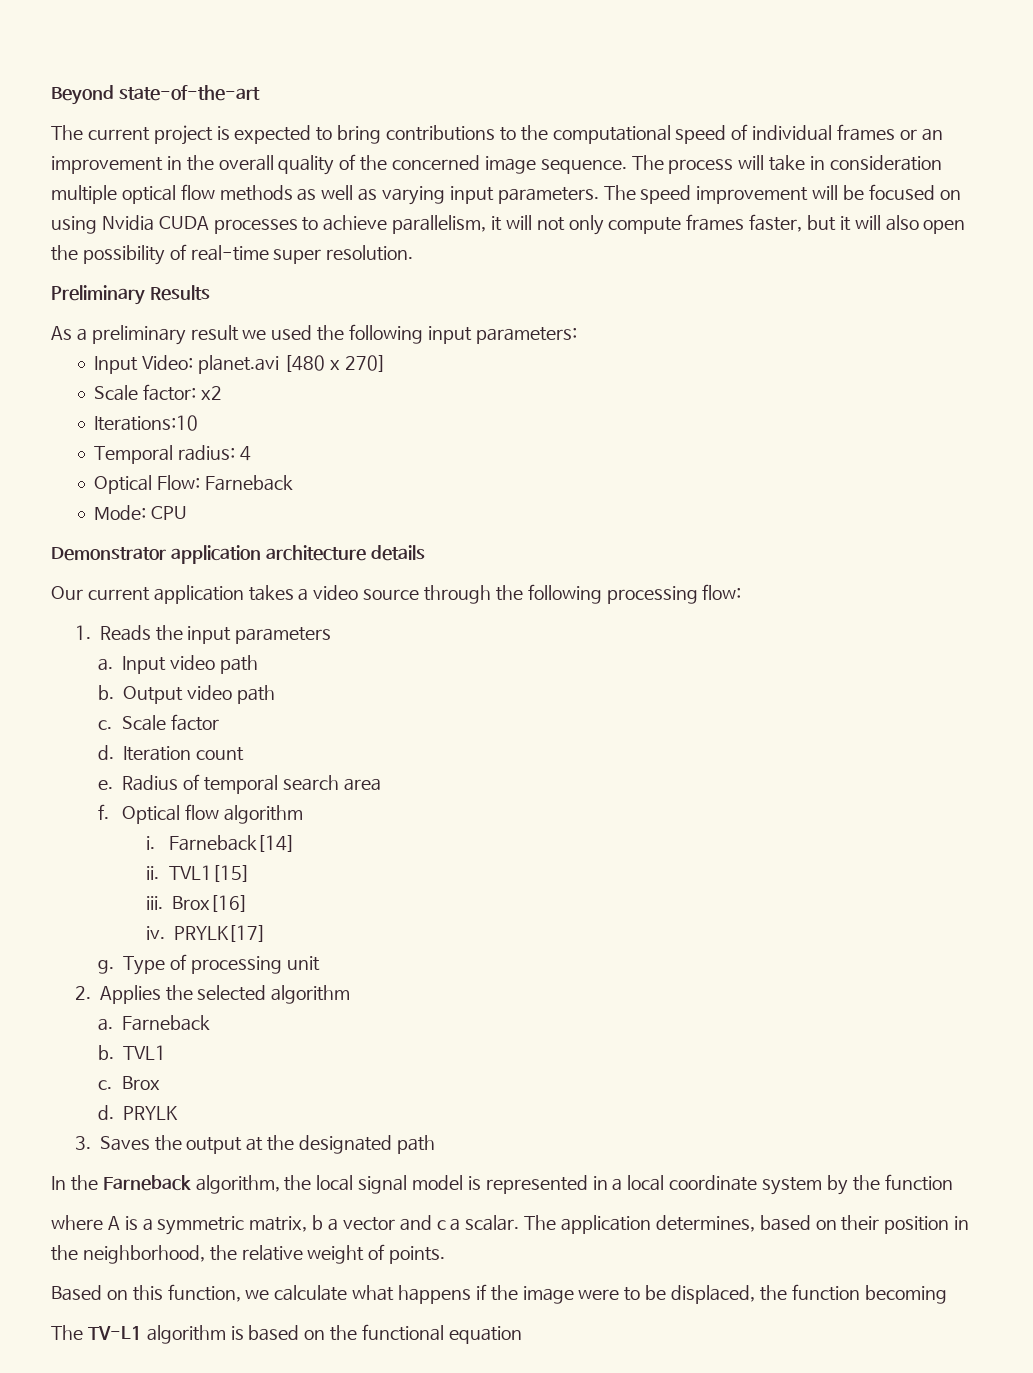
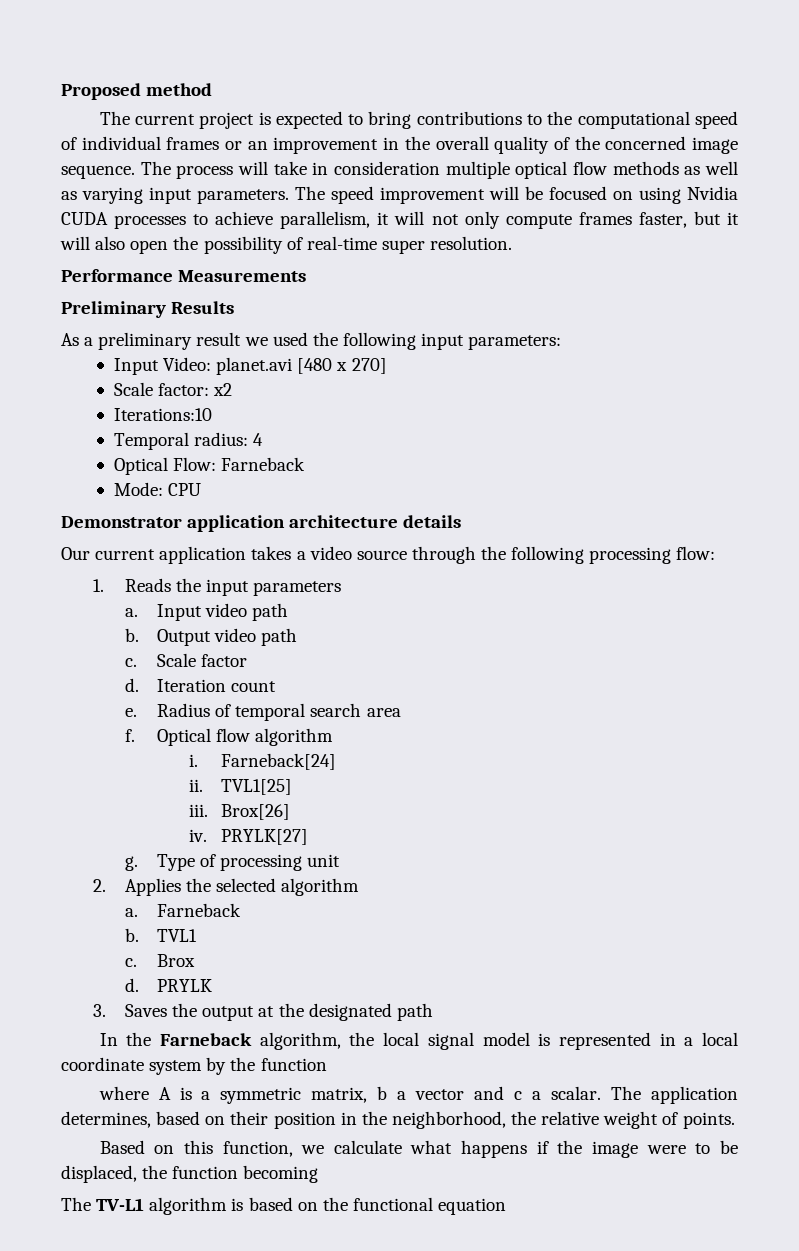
- Beyond state-of-the-art
+ Proposed method
+ Performance Measurements
- Farneback[14]
+ Farneback[24]
- TVL1[15]
+ TVL1[25]
- Brox[16]
+ Brox[26]
- PRYLK[17]
+ PRYLK[27]

